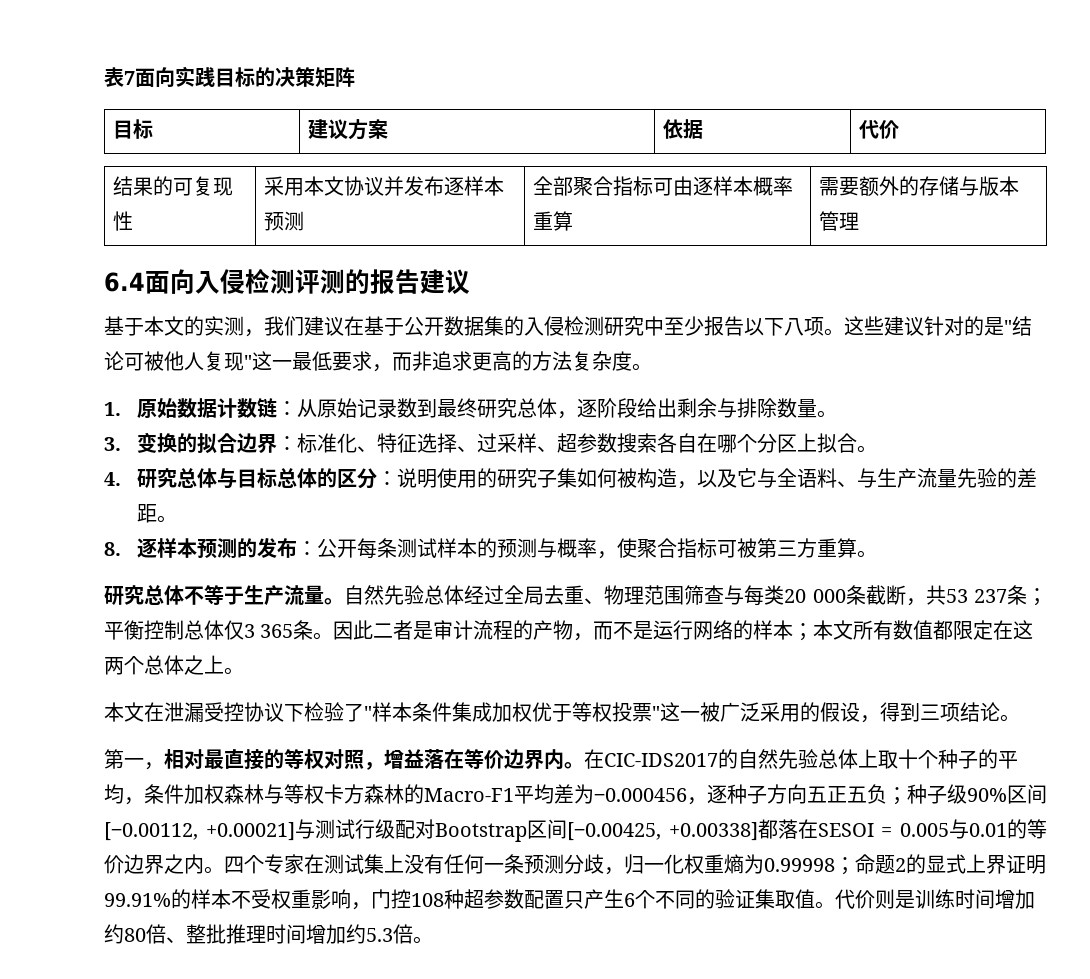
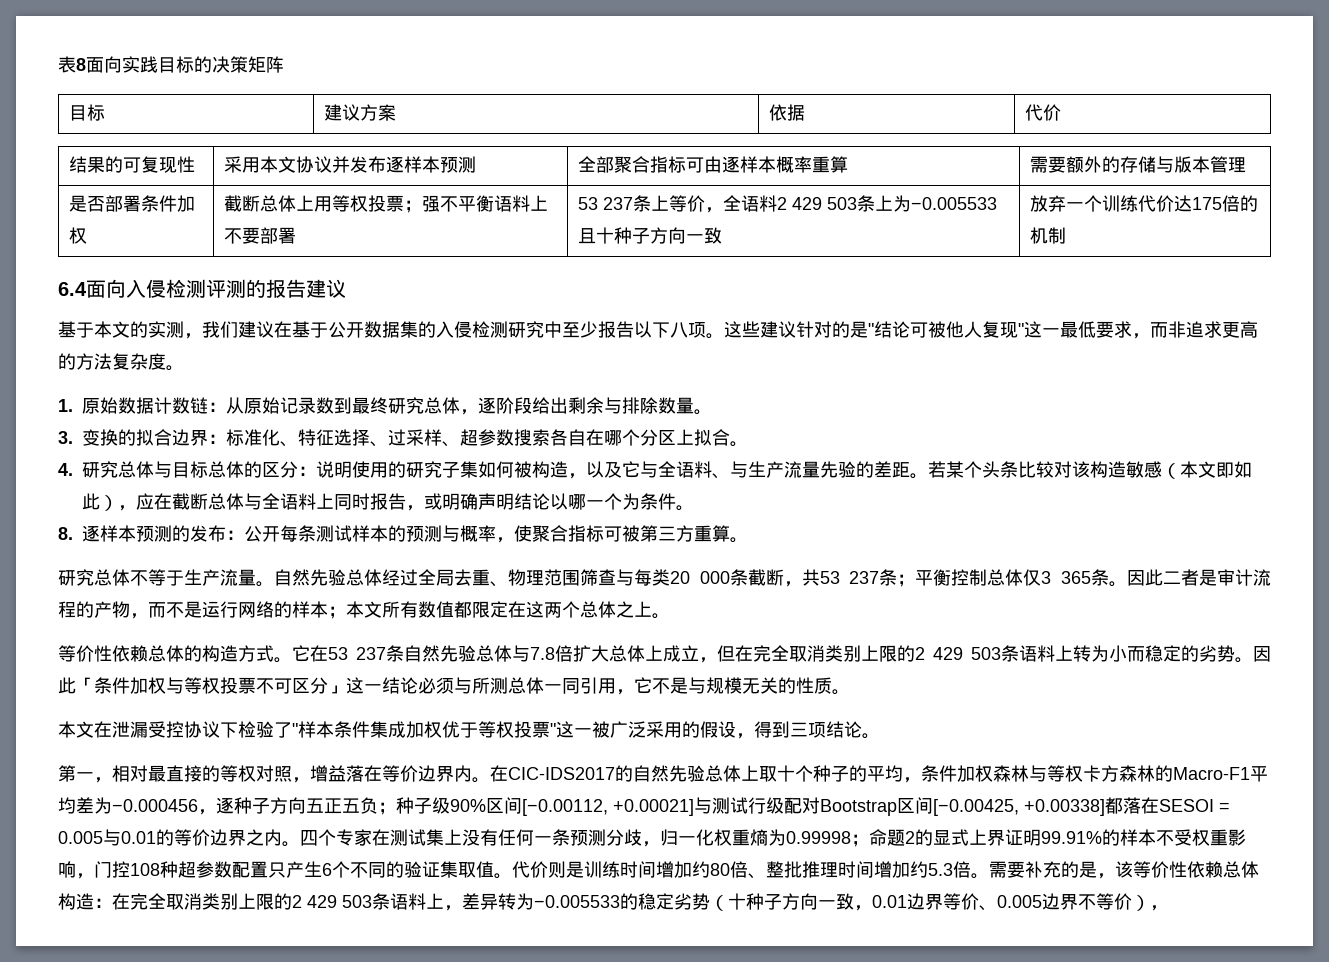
- 表7面向实践目标的决策矩阵
+ 表8面向实践目标的决策矩阵
+ 是否部署条件加权 | 截断总体上用等权投票；强不平衡语料上不要部署 | 53 237条上等价，全语料2 429 503条上为−0.005533且十种子方向一致 | 放弃一个训练代价达175倍的机制
+ 若某个头条比较对该构造敏感（本文即如此），应在截断总体与全语料上同时报告，或明确声明结论以哪一个为条件。
+ 等价性依赖总体的构造方式。它在53 237条自然先验总体与7.8倍扩大总体上成立，但在完全取消类别上限的2 429 503条语料上转为小而稳定的劣势。因此「条件加权与等权投票不可区分」这一结论必须与所测总体一同引用，它不是与规模无关的性质。
+ 需要补充的是，该等价性依赖总体构造：在完全取消类别上限的2 429 503条语料上，差异转为−0.005533的稳定劣势（十种子方向一致，0.01边界等价、0.005边界不等价），

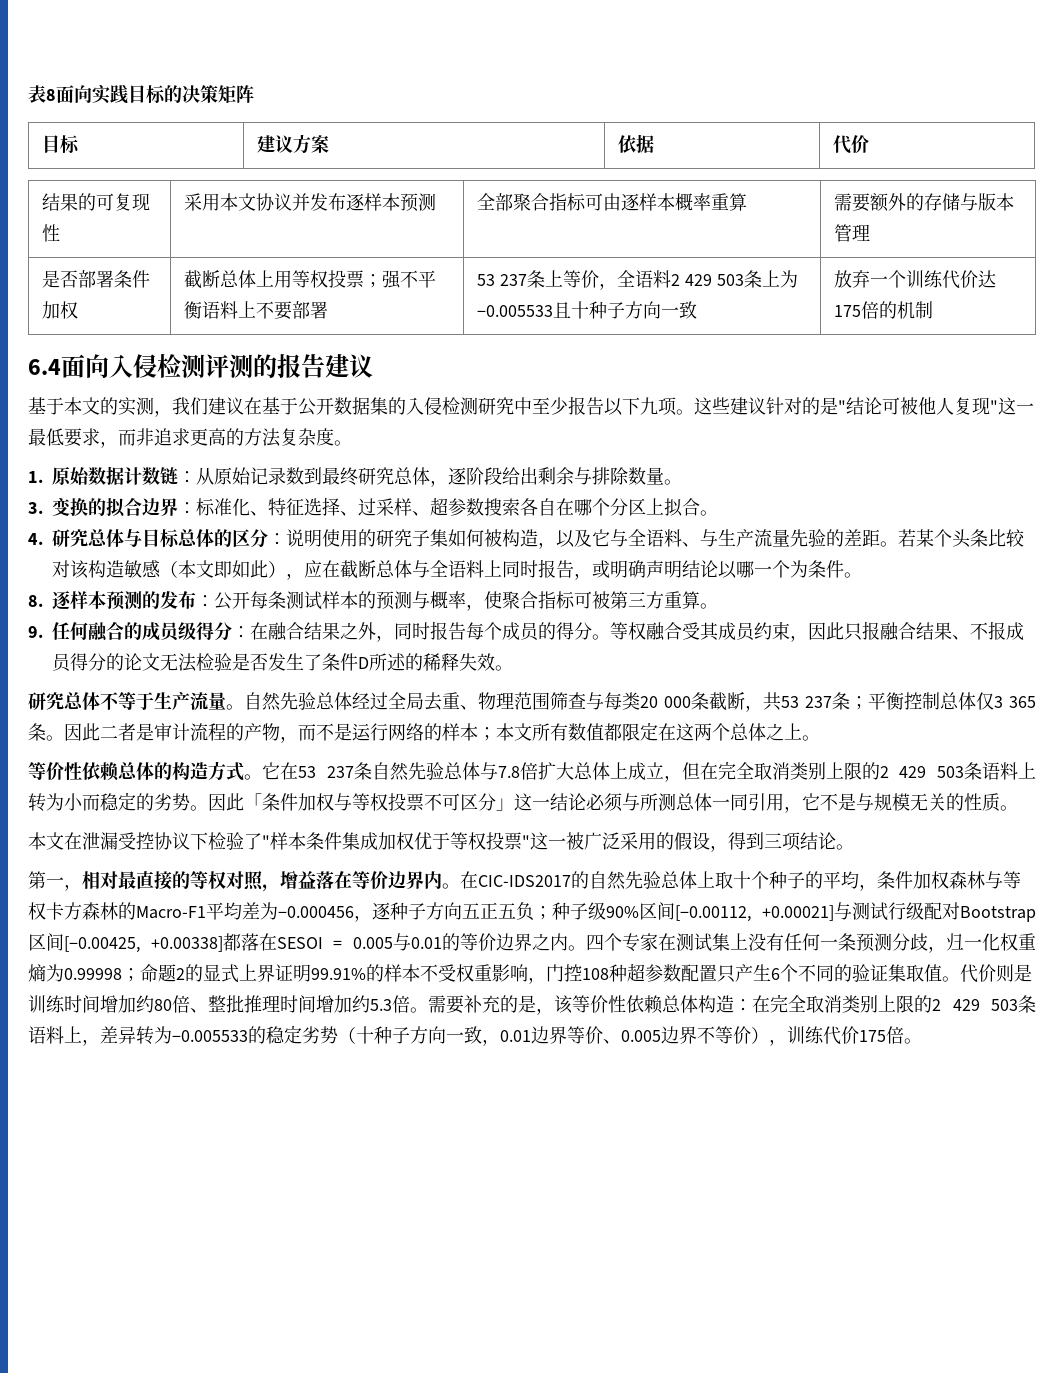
- 基于本文的实测，我们建议在基于公开数据集的入侵检测研究中至少报告以下八项。
+ 基于本文的实测，我们建议在基于公开数据集的入侵检测研究中至少报告以下九项。
+ 9.任何融合的成员级得分：在融合结果之外，同时报告每个成员的得分。等权融合受其成员约束，因此只报融合结果、不报成员得分的论文无法检验是否发生了条件D所述的稀释失效。
- 需要补充的是，该等价性依赖总体构造：在完全取消类别上限的2 429 503条语料上，差异转为−0.005533的稳定劣势（十种子方向一致，0.01边界等价、0.005边界不等价），
+ 需要补充的是，该等价性依赖总体构造：在完全取消类别上限的2 429 503条语料上，差异转为−0.005533的稳定劣势（十种子方向一致，0.01边界等价、0.005边界不等价），训练代价175倍。

